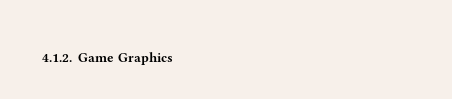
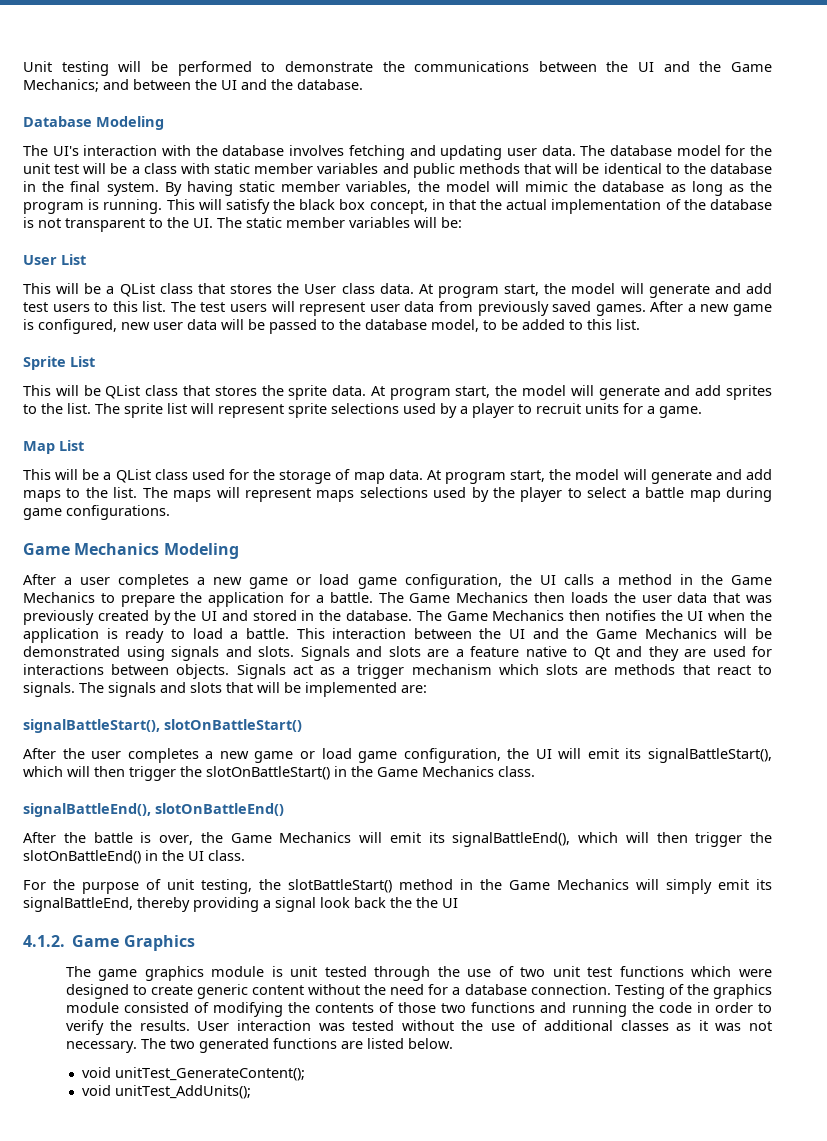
+ Unit testing will be performed to demonstrate the communications between the UI and the Game Mechanics; and between the UI and the database.
+ Database Modeling
+ The UI's interaction with the database involves fetching and updating user data. The database model for the unit test will be a class with static member variables and public methods that will be identical to the database in the final system. By having static member variables, the model will mimic the database as long as the program is running. This will satisfy the black box concept, in that the actual implementation of the database is not transparent to the UI. The static member variables will be:
+ User List
+ This will be a QList class that stores the User class data. At program start, the model will generate and add test users to this list. The test users will represent user data from previously saved games. After a new game is configured, new user data will be passed to the database model, to be added to this list.
+ Sprite List
+ This will be QList class that stores the sprite data. At program start, the model will generate and add sprites to the list. The sprite list will represent sprite selections used by a player to recruit units for a game.
+ Map List
+ This will be a QList class used for the storage of map data. At program start, the model will generate and add maps to the list. The maps will represent maps selections used by the player to select a battle map during game configurations.
+ Game Mechanics Modeling
+ After a user completes a new game or load game configuration, the UI calls a method in the Game Mechanics to prepare the application for a battle. The Game Mechanics then loads the user data that was previously created by the UI and stored in the database. The Game Mechanics then notifies the UI when the application is ready to load a battle. This interaction between the UI and the Game Mechanics will be demonstrated using signals and slots. Signals and slots are a feature native to Qt and they are used for interactions between objects. Signals act as a trigger mechanism which slots are methods that react to signals. The signals and slots that will be implemented are:
+ signalBattleStart(), slotOnBattleStart()
+ After the user completes a new game or load game configuration, the UI will emit its signalBattleStart(), which will then trigger the slotOnBattleStart() in the Game Mechanics class.
+ signalBattleEnd(), slotOnBattleEnd()
+ After the battle is over, the Game Mechanics will emit its signalBattleEnd(), which will then trigger the slotOnBattleEnd() in the UI class.
+ For the purpose of unit testing, the slotBattleStart() method in the Game Mechanics will simply emit its signalBattleEnd, thereby providing a signal look back the the UI
  4.1.2. Game Graphics
+ The game graphics module is unit tested through the use of two unit test functions which were designed to create generic content without the need for a database connection. Testing of the graphics module consisted of modifying the contents of those two functions and running the code in order to verify the results. User interaction was tested without the use of additional classes as it was not necessary. The two generated functions are listed below.
+ void unitTest_GenerateContent();
+ void unitTest_AddUnits();

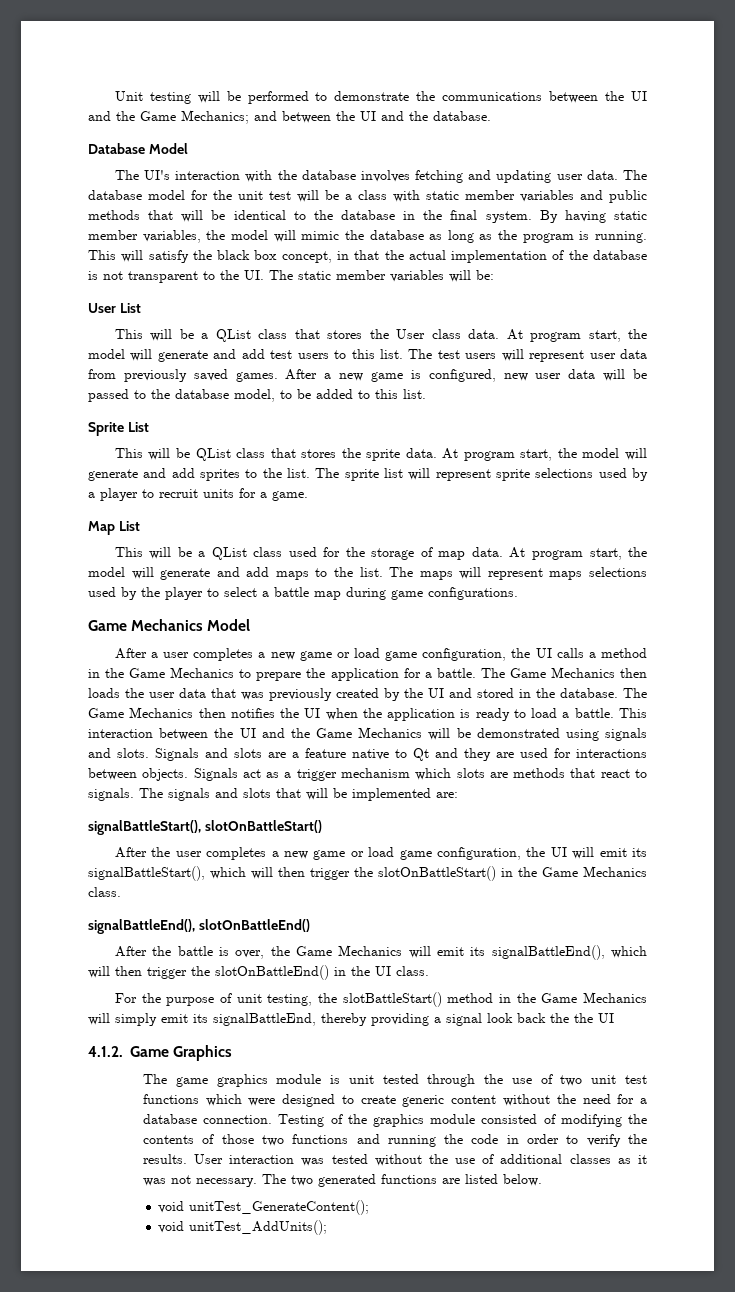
- Database Modeling
+ Database Model
- Game Mechanics Modeling
+ Game Mechanics Model

